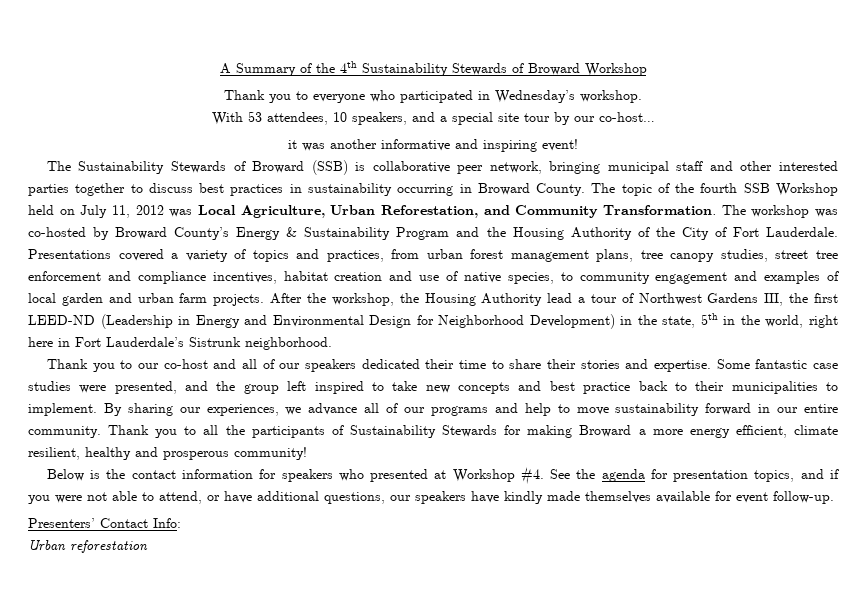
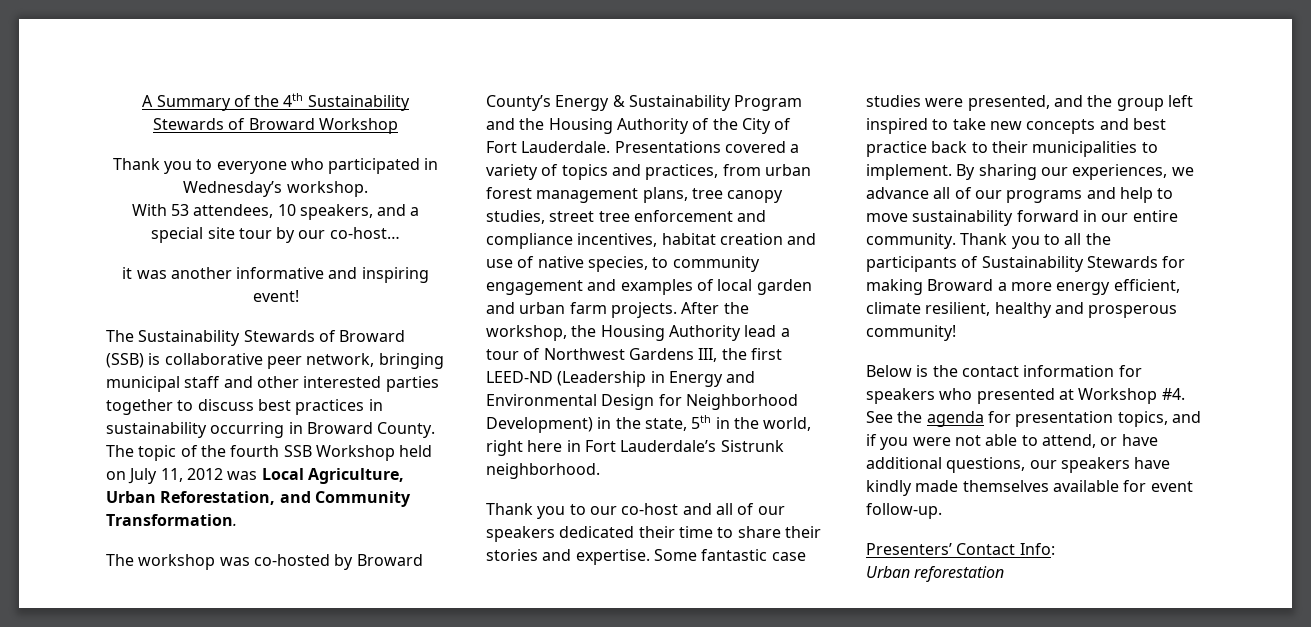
- The topic of the fourth SSB Workshop held on July 11, 2012 was Local Agriculture, Urban Reforestation, and Community Transformation. The workshop was co-hosted by Broward County’s Energy & Sustainability Program and the Housing Authority of the City of Fort Lauderdale.
+ The topic of the fourth SSB Workshop held on July 11, 2012 was Local Agriculture, Urban Reforestation, and Community Transformation.
+ The workshop was co-hosted by Broward County’s Energy & Sustainability Program and the Housing Authority of the City of Fort Lauderdale.

